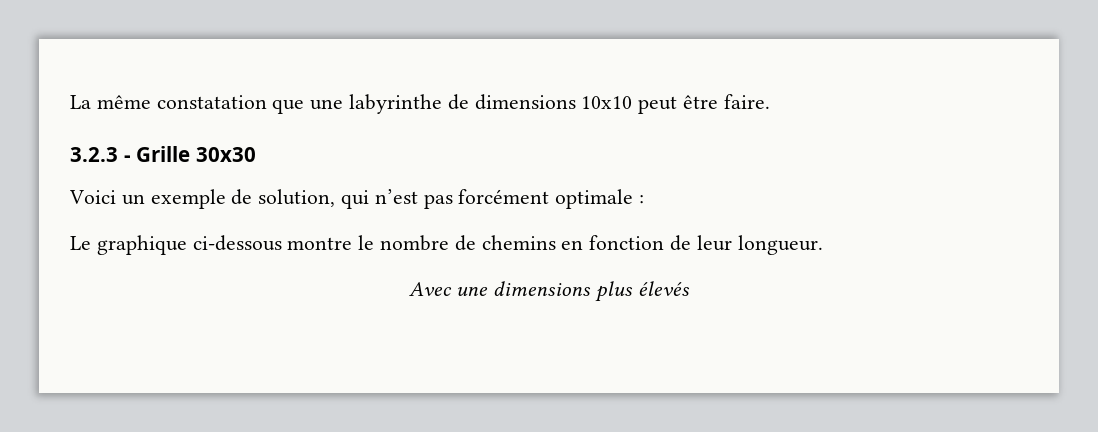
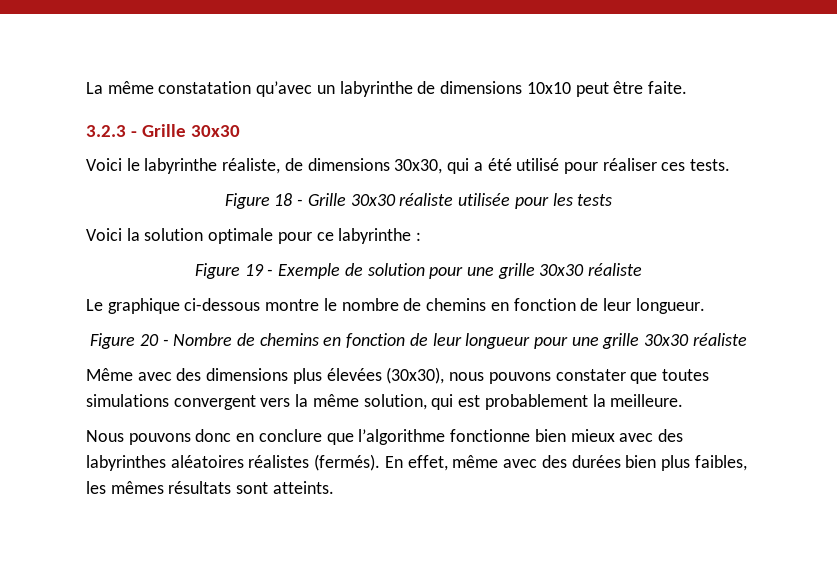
- La même constatation que une labyrinthe de dimensions 10x10 peut être faire.
+ La même constatation qu’avec un labyrinthe de dimensions 10x10 peut être faite.
- Voici un exemple de solution, qui n’est pas forcément optimale :
+ Voici le labyrinthe réaliste, de dimensions 30x30, qui a été utilisé pour réaliser ces tests.
+ Figure 18 - Grille 30x30 réaliste utilisée pour les tests
+ Voici la solution optimale pour ce labyrinthe :
+ Figure 19 - Exemple de solution pour une grille 30x30 réaliste
- Avec une dimensions plus élevés
+ Figure 20 - Nombre de chemins en fonction de leur longueur pour une grille 30x30 réaliste
+ Même avec des dimensions plus élevées (30x30), nous pouvons constater que toutes simulations convergent vers la même solution, qui est probablement la meilleure.
+ Nous pouvons donc en conclure que l’algorithme fonctionne bien mieux avec des labyrinthes aléatoires réalistes (fermés). En effet, même avec des durées bien plus faibles, les mêmes résultats sont atteints.

